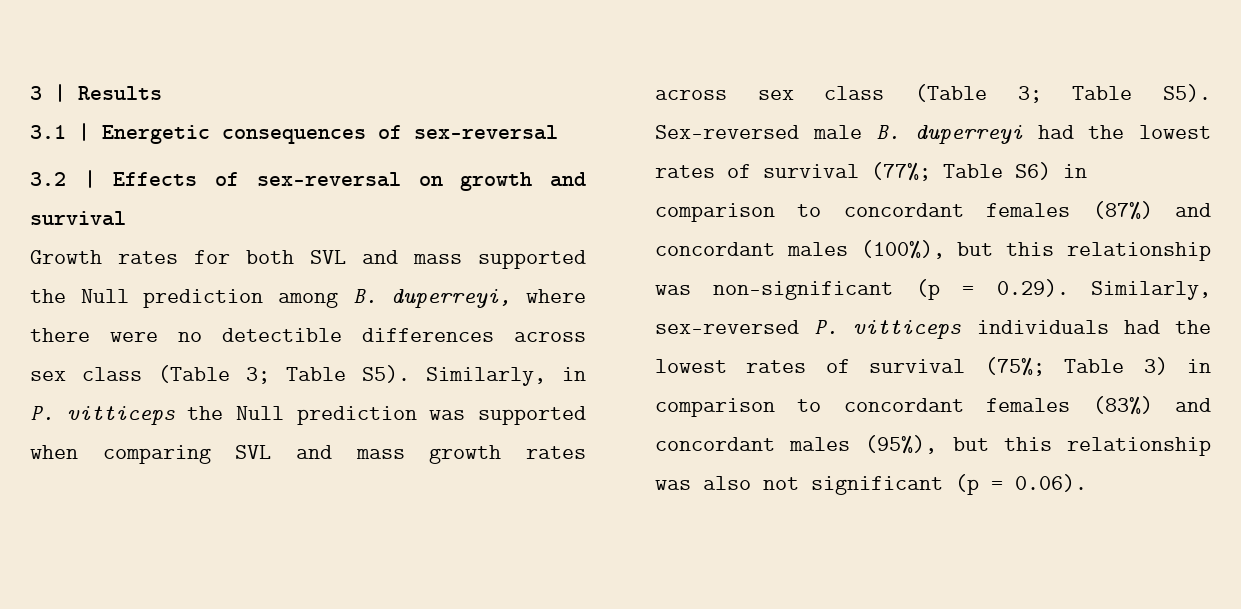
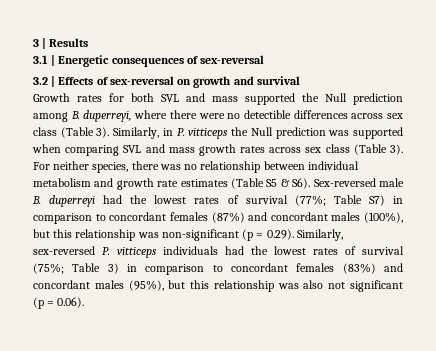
- Growth rates for both SVL and mass supported the Null prediction among B. duperreyi, where there were no detectible differences across sex class (Table 3; Table S5). Similarly, in P. vitticeps the Null prediction was supported when comparing SVL and mass growth rates across sex class (Table 3; Table S5). Sex-reversed male B. duperreyi had the lowest rates of survival (77%;
+ Growth rates for both SVL and mass supported the Null prediction among B. duperreyi, where there were no detectible differences across sex class (Table 3). Similarly, in P. vitticeps the Null prediction was supported when comparing SVL and mass growth rates across sex class (Table 3). For neither species, there was no relationship between individual metabolism and growth rate estimates (Table S5 & S6). Sex-reversed male B. duperreyi had the lowest rates of survival (77%;
- Table S6) in comparison to concordant females (87%) and concordant males (100%), but this relationship was non-significant (p = 0.29). Similarly, sex-reversed P. vitticeps individuals had the lowest rates of survival (75%;
+ Table S7) in comparison to concordant females (87%) and concordant males (100%), but this relationship was non-significant (p = 0.29). Similarly, sex-reversed P. vitticeps individuals had the lowest rates of survival (75%;

